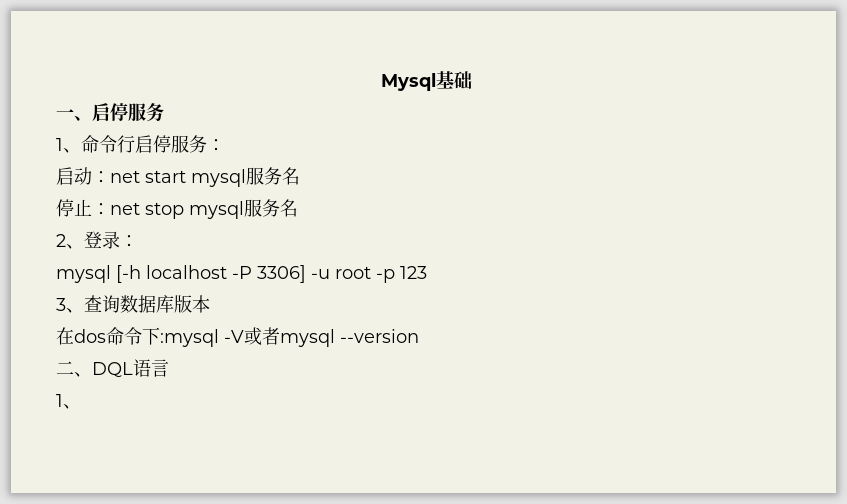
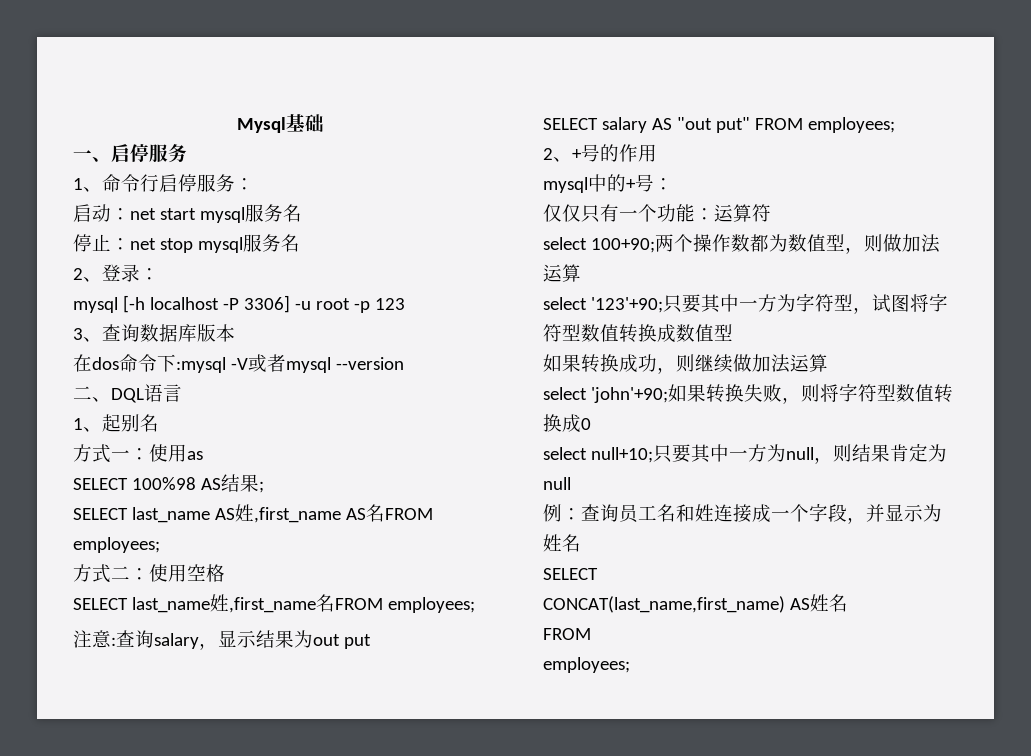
  二、DQL语言
- 1、
+ 1、起别名
+ 方式一：使用as
+ SELECT 100%98 AS结果;
+ SELECT last_name AS姓,first_name AS名FROM employees;
+ 方式二：使用空格
+ SELECT last_name姓,first_name名FROM employees;
+ 注意:查询salary，显示结果为out put
+ SELECT salary AS "out put" FROM employees;
+ 2、+号的作用
+ mysql中的+号：
+ 仅仅只有一个功能：运算符
+ select 100+90;两个操作数都为数值型，则做加法运算
+ select '123'+90;只要其中一方为字符型，试图将字符型数值转换成数值型
+ 如果转换成功，则继续做加法运算
+ select 'john'+90;如果转换失败，则将字符型数值转换成0
+ select null+10;只要其中一方为null，则结果肯定为null
+ 例：查询员工名和姓连接成一个字段，并显示为姓名
+ SELECT
+ CONCAT(last_name,first_name) AS姓名
+ FROM
+ employees;

